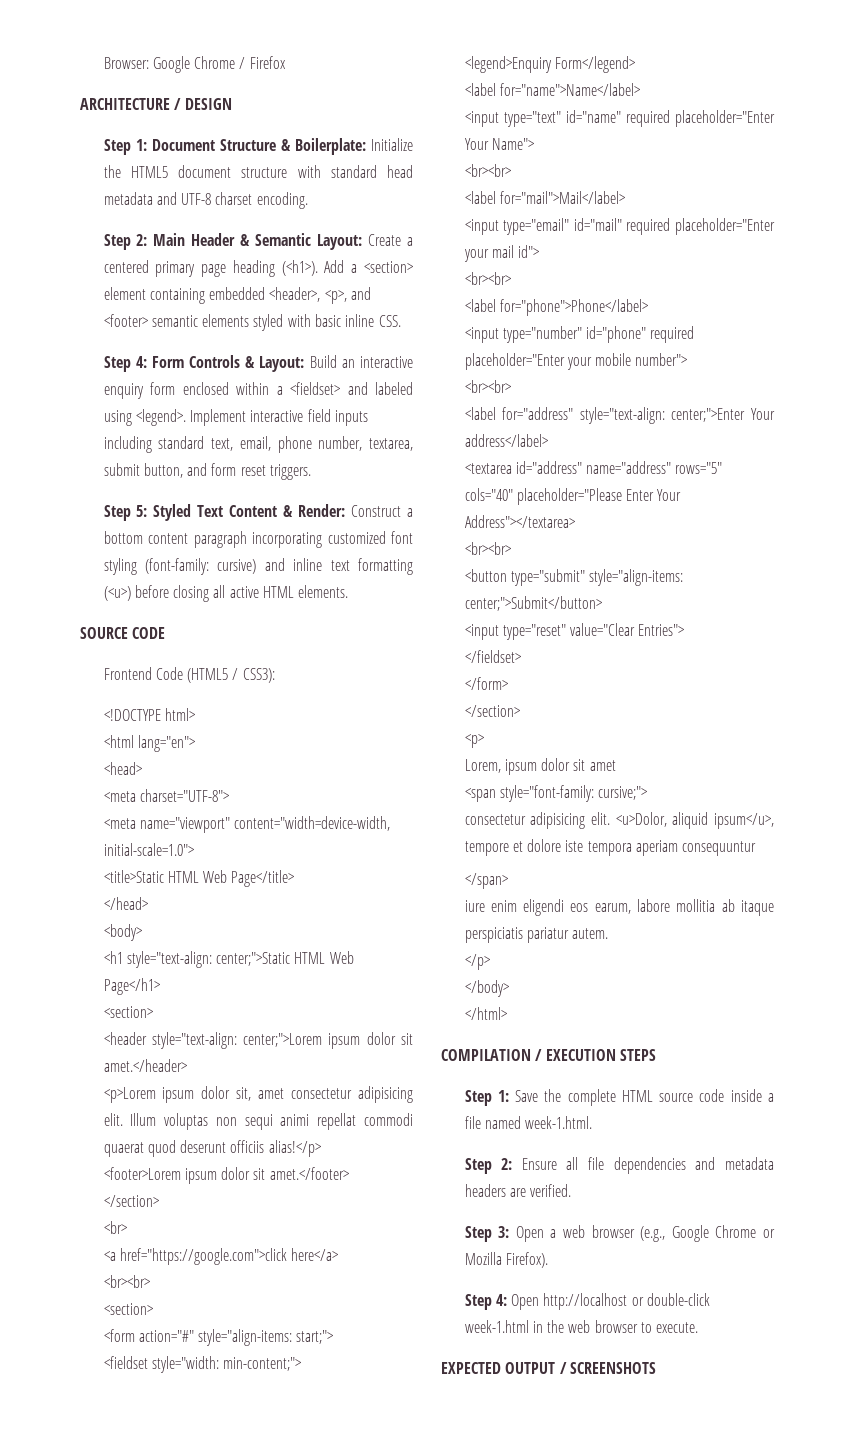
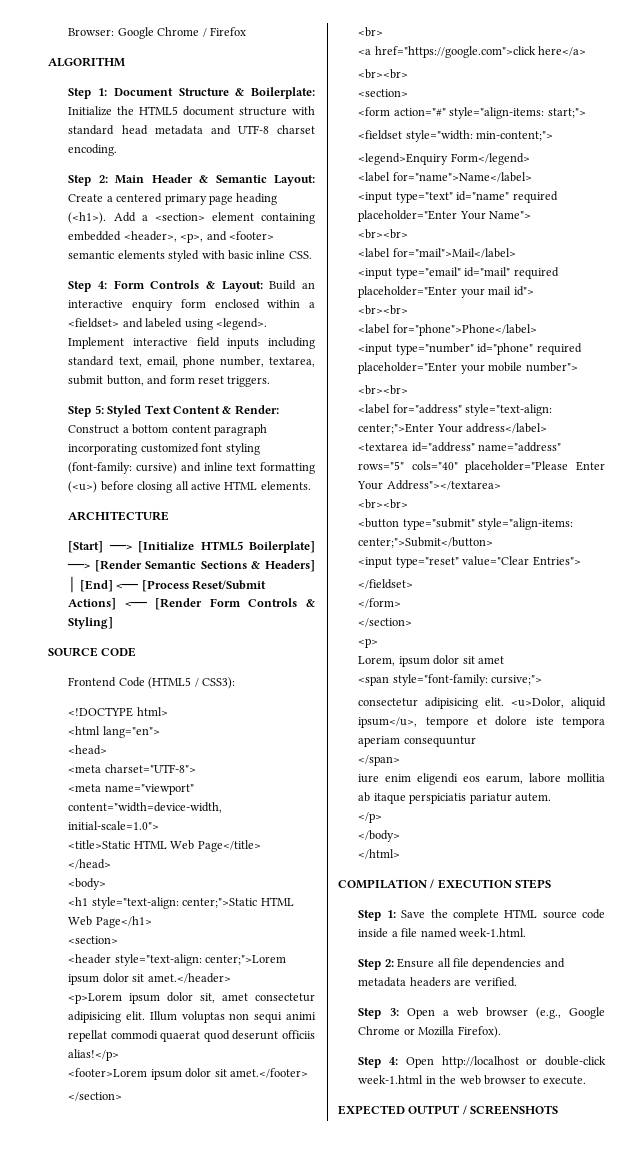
- ARCHITECTURE / DESIGN
+ ALGORITHM
+ ARCHITECTURE
+ [Start] ──> [Initialize HTML5 Boilerplate] ──> [Render Semantic Sections & Headers] │ [End] <── [Process Reset/Submit Actions] <── [Render Form Controls & Styling]

